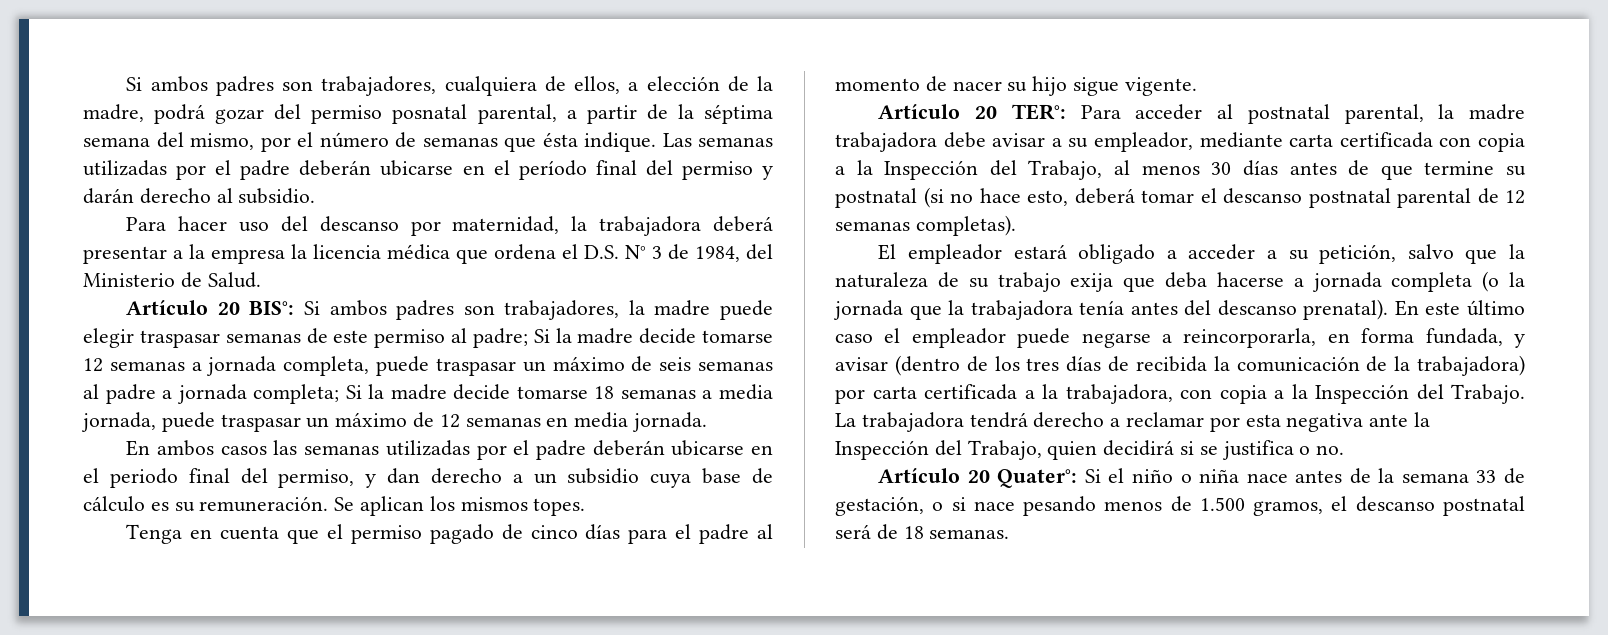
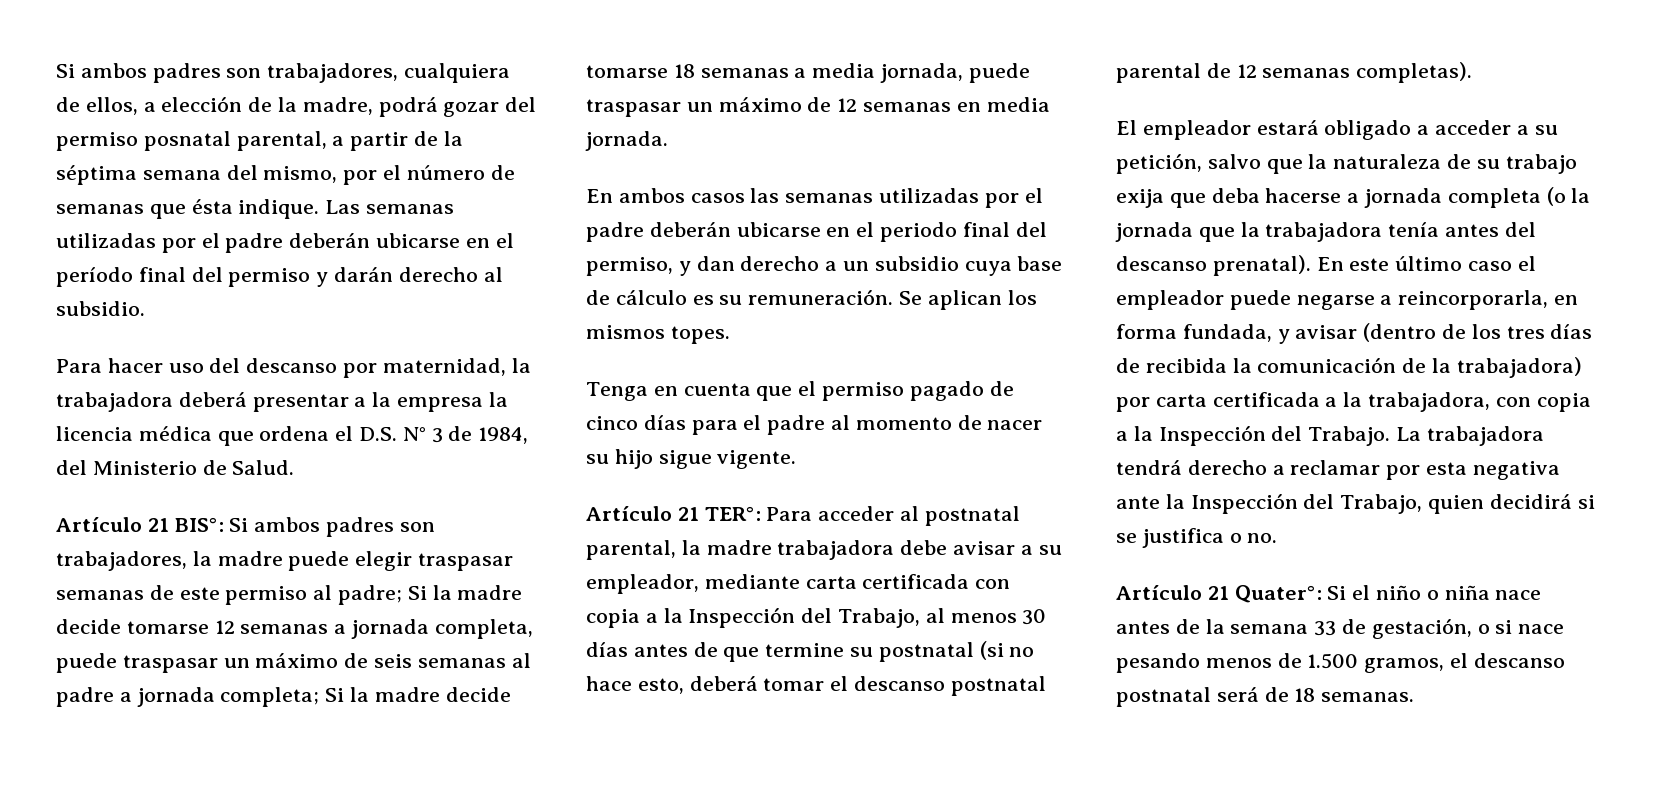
- Artículo 20 BIS°: Si ambos padres son trabajadores, la madre puede elegir traspasar semanas de este permiso al padre; Si la madre decide tomarse 12 semanas a jornada completa, puede traspasar un máximo de seis semanas al padre a jornada completa; Si la madre decide tomarse 18 semanas a media jornada, puede traspasar un máximo de 12 semanas en media jornada.
+ Artículo 21 BIS°: Si ambos padres son trabajadores, la madre puede elegir traspasar semanas de este permiso al padre; Si la madre decide tomarse 12 semanas a jornada completa, puede traspasar un máximo de seis semanas al padre a jornada completa; Si la madre decide tomarse 18 semanas a media jornada, puede traspasar un máximo de 12 semanas en media jornada.
- Artículo 20 TER°: Para acceder al postnatal parental, la madre trabajadora debe avisar a su empleador, mediante carta certificada con copia a la Inspección del Trabajo, al menos 30 días antes de que termine su postnatal (si no hace esto, deberá tomar el descanso postnatal parental de 12 semanas completas).
+ Artículo 21 TER°: Para acceder al postnatal parental, la madre trabajadora debe avisar a su empleador, mediante carta certificada con copia a la Inspección del Trabajo, al menos 30 días antes de que termine su postnatal (si no hace esto, deberá tomar el descanso postnatal parental de 12 semanas completas).
- Artículo 20 Quater°: Si el niño o niña nace antes de la semana 33 de gestación, o si nace pesando menos de 1.500 gramos, el descanso postnatal será de 18 semanas.
+ Artículo 21 Quater°: Si el niño o niña nace antes de la semana 33 de gestación, o si nace pesando menos de 1.500 gramos, el descanso postnatal será de 18 semanas.

